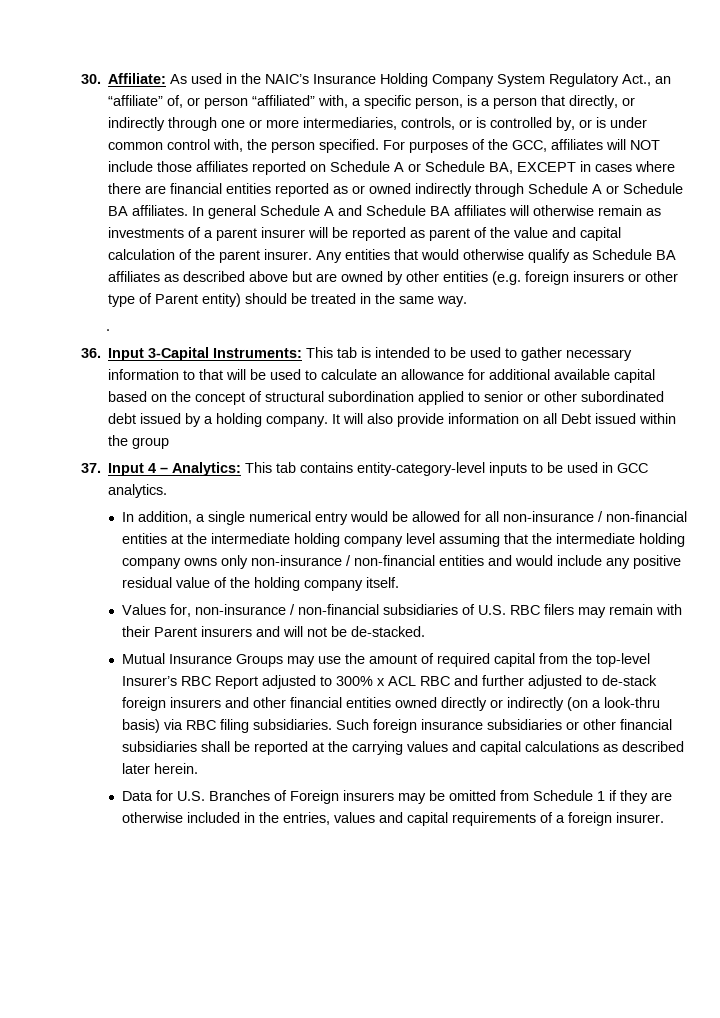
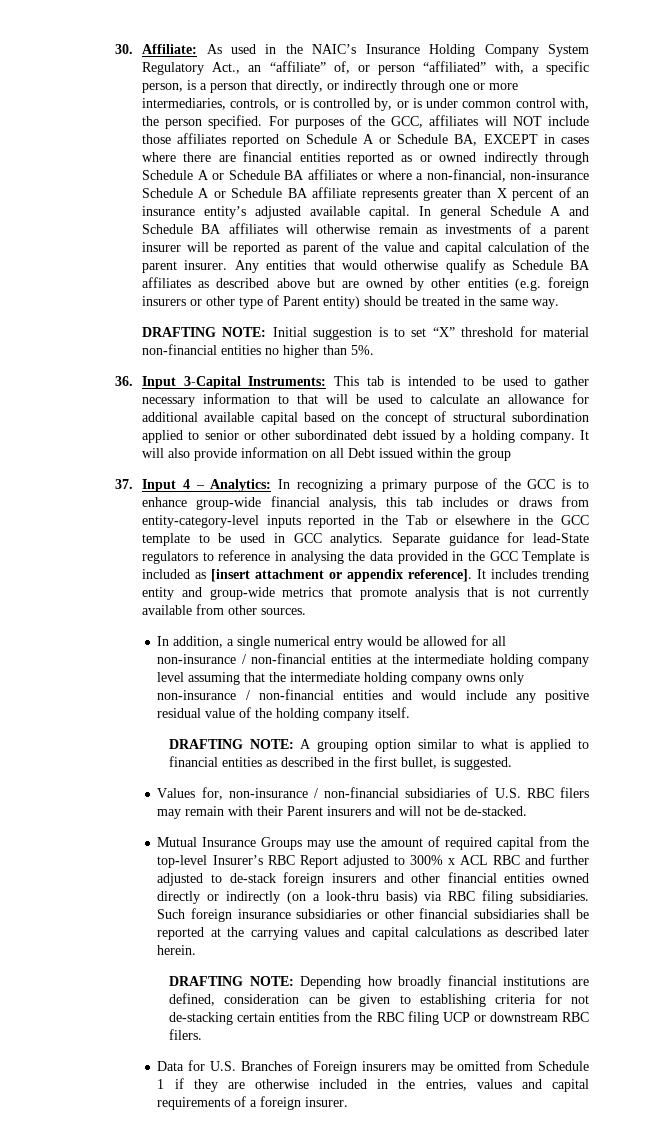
- For purposes of the GCC, affiliates will NOT include those affiliates reported on Schedule A or Schedule BA, EXCEPT in cases where there are financial entities reported as or owned indirectly through Schedule A or Schedule BA affiliates.
+ For purposes of the GCC, affiliates will NOT include those affiliates reported on Schedule A or Schedule BA, EXCEPT in cases where there are financial entities reported as or owned indirectly through Schedule A or Schedule BA affiliates or where a non-financial, non-insurance Schedule A or Schedule BA affiliate represents greater than X percent of an insurance entity’s adjusted available capital.
- .
+ DRAFTING NOTE: Initial suggestion is to set “X” threshold for material non-financial entities no higher than 5%.
- 37. Input 4 – Analytics: This tab contains entity-category-level inputs to be used in GCC analytics.
+ 37. Input 4 – Analytics: In recognizing a primary purpose of the GCC is to enhance group-wide financial analysis, this tab includes or draws from entity-category-level inputs reported in the Tab or elsewhere in the GCC template to be used in GCC analytics. Separate guidance for lead-State regulators to reference in analysing the data provided in the GCC Template is included as [insert attachment or appendix reference]. It includes trending entity and group-wide metrics that promote analysis that is not currently available from other sources.
+ DRAFTING NOTE: A grouping option similar to what is applied to financial entities as described in the first bullet, is suggested.
+ DRAFTING NOTE: Depending how broadly financial institutions are defined, consideration can be given to establishing criteria for not de-stacking certain entities from the RBC filing UCP or downstream RBC filers.

